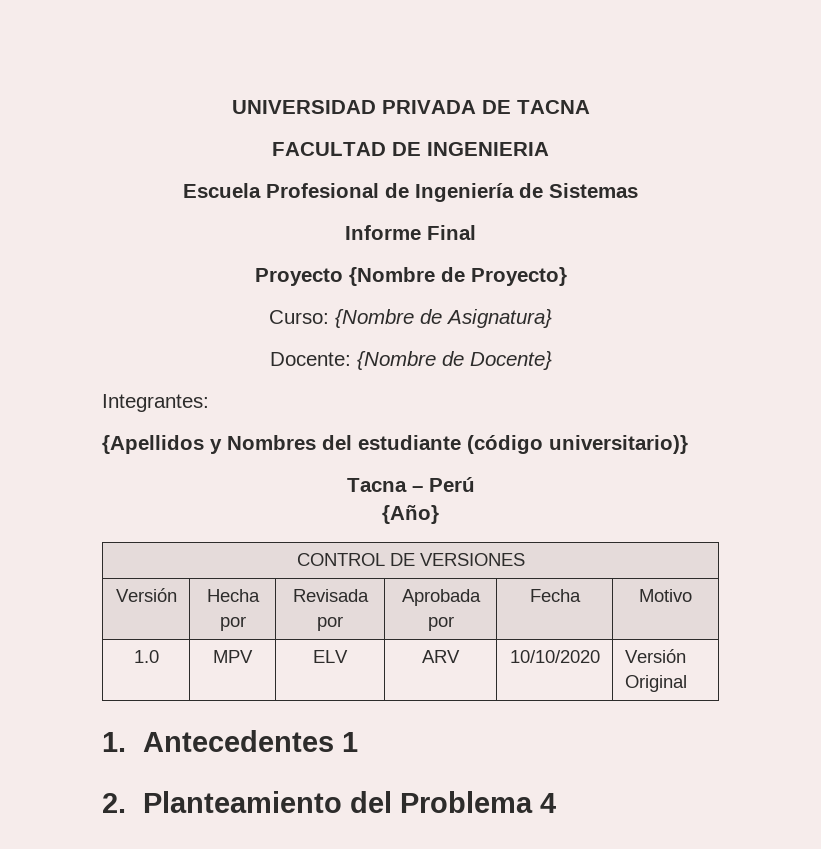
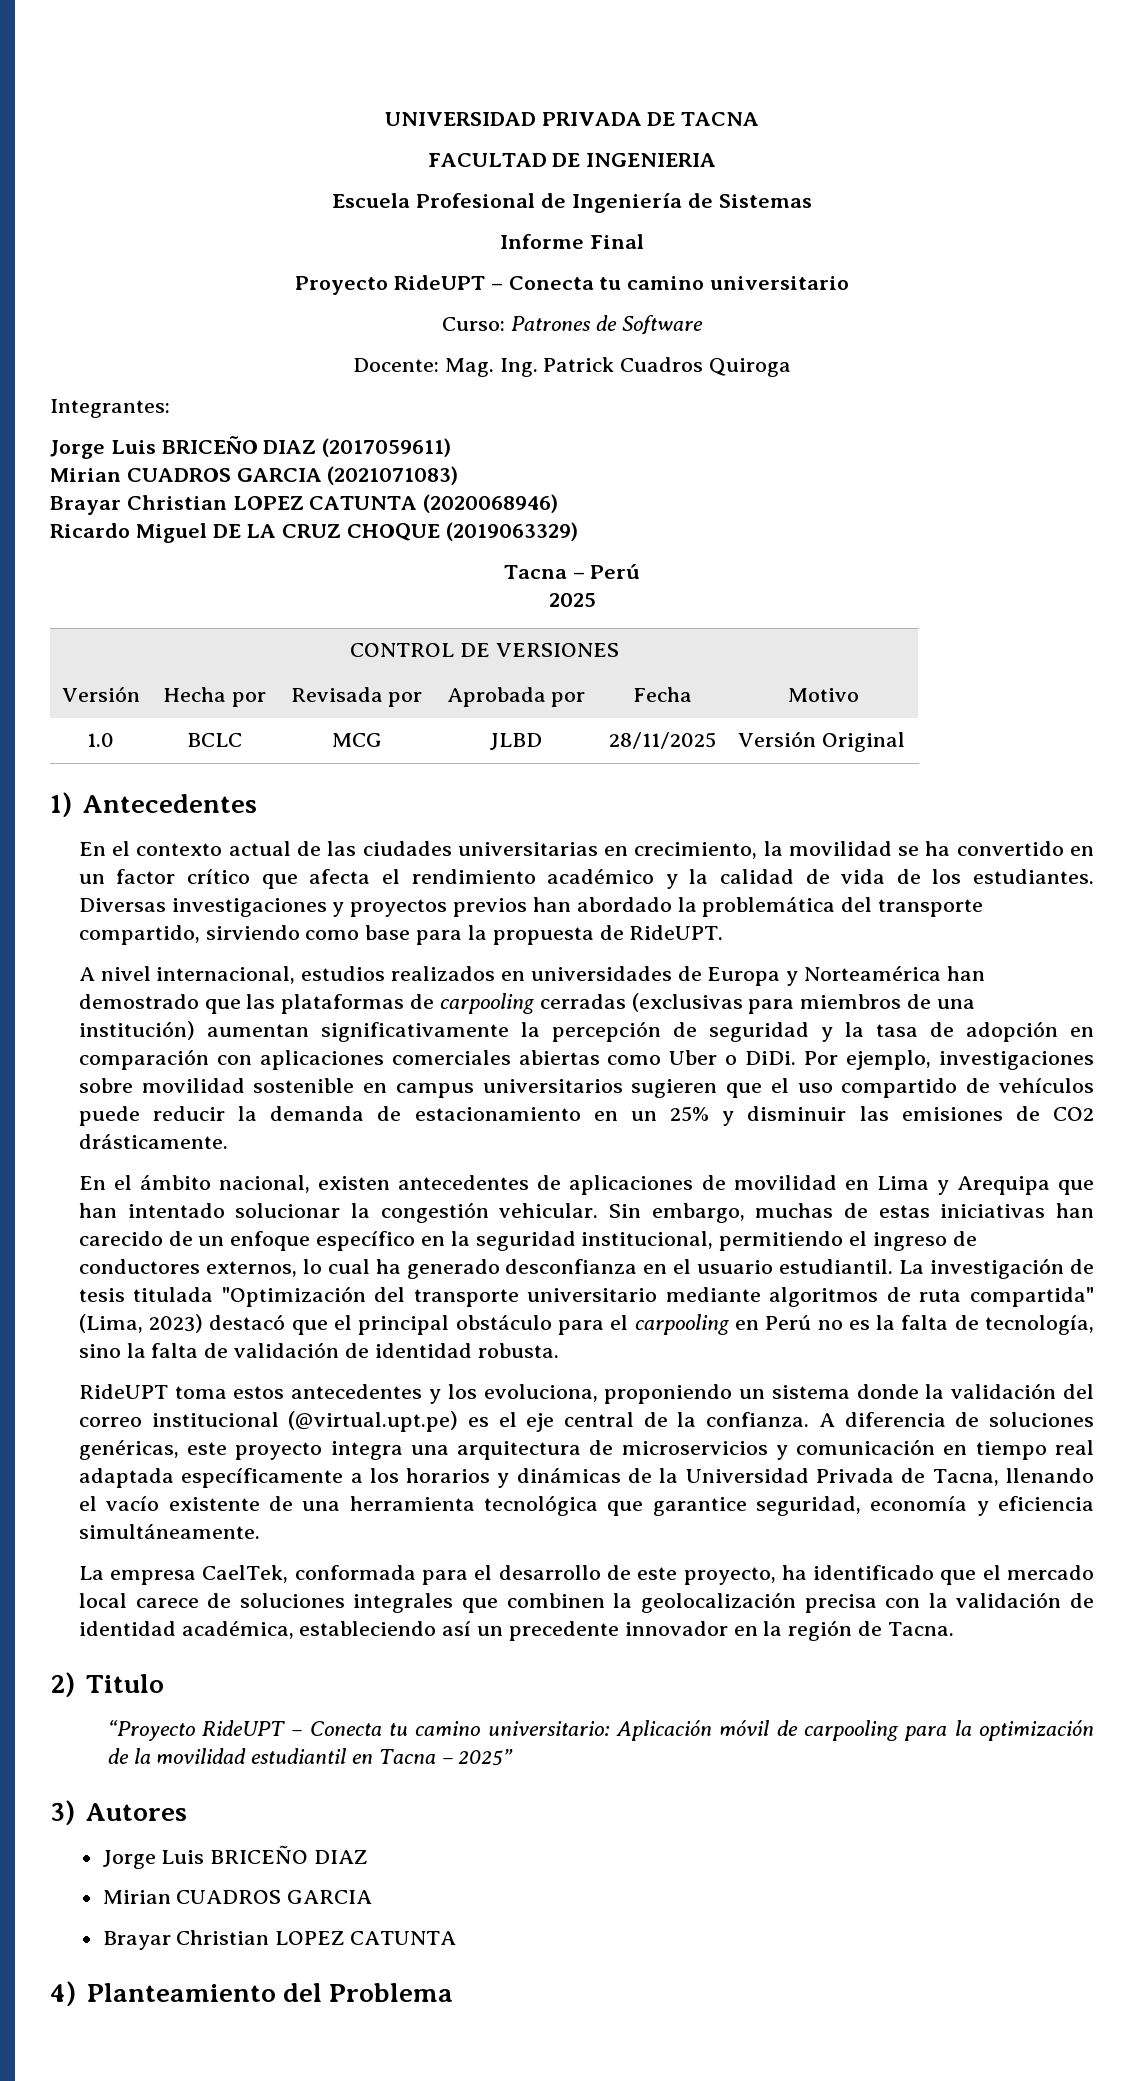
- Proyecto {Nombre de Proyecto}
- Curso: {Nombre de Asignatura}
- Docente: {Nombre de Docente}
+ Proyecto RideUPT – Conecta tu camino universitario
+ Curso: Patrones de Software
+ Docente: Mag. Ing. Patrick Cuadros Quiroga
  Integrantes:
- {Apellidos y Nombres del estudiante (código universitario)}
+ Jorge Luis BRICEÑO DIAZ (2017059611)
+ Mirian CUADROS GARCIA (2021071083)
+ Brayar Christian LOPEZ CATUNTA (2020068946)
+ Ricardo Miguel DE LA CRUZ CHOQUE (2019063329)
- {Año}
+ 2025
- 1.0 | MPV | ELV | ARV | 10/10/2020 | Versión Original
+ 1.0 | BCLC | MCG | JLBD | 28/11/2025 | Versión Original
- 1. Antecedentes 1
- 2. Planteamiento del Problema 4
+ 1) Antecedentes
+ En el contexto actual de las ciudades universitarias en crecimiento, la movilidad se ha convertido en un factor crítico que afecta el rendimiento académico y la calidad de vida de los estudiantes. Diversas investigaciones y proyectos previos han abordado la problemática del transporte compartido, sirviendo como base para la propuesta de RideUPT.
+ A nivel internacional, estudios realizados en universidades de Europa y Norteamérica han demostrado que las plataformas de carpooling cerradas (exclusivas para miembros de una institución) aumentan significativamente la percepción de seguridad y la tasa de adopción en comparación con aplicaciones comerciales abiertas como Uber o DiDi. Por ejemplo, investigaciones sobre movilidad sostenible en campus universitarios sugieren que el uso compartido de vehículos puede reducir la demanda de estacionamiento en un 25% y disminuir las emisiones de CO2 drásticamente.
+ En el ámbito nacional, existen antecedentes de aplicaciones de movilidad en Lima y Arequipa que han intentado solucionar la congestión vehicular. Sin embargo, muchas de estas iniciativas han carecido de un enfoque específico en la seguridad institucional, permitiendo el ingreso de conductores externos, lo cual ha generado desconfianza en el usuario estudiantil. La investigación de tesis titulada "Optimización del transporte universitario mediante algoritmos de ruta compartida" (Lima, 2023) destacó que el principal obstáculo para el carpooling en Perú no es la falta de tecnología, sino la falta de validación de identidad robusta.
+ RideUPT toma estos antecedentes y los evoluciona, proponiendo un sistema donde la validación del correo institucional (@virtual.upt.pe) es el eje central de la confianza. A diferencia de soluciones genéricas, este proyecto integra una arquitectura de microservicios y comunicación en tiempo real adaptada específicamente a los horarios y dinámicas de la Universidad Privada de Tacna, llenando el vacío existente de una herramienta tecnológica que garantice seguridad, economía y eficiencia simultáneamente.
+ La empresa CaelTek, conformada para el desarrollo de este proyecto, ha identificado que el mercado local carece de soluciones integrales que combinen la geolocalización precisa con la validación de identidad académica, estableciendo así un precedente innovador en la región de Tacna.
+ 2) Titulo
+ “Proyecto RideUPT – Conecta tu camino universitario: Aplicación móvil de carpooling para la optimización de la movilidad estudiantil en Tacna – 2025”
+ 3) Autores
+ Jorge Luis BRICEÑO DIAZ
+ Mirian CUADROS GARCIA
+ Brayar Christian LOPEZ CATUNTA
+ 4) Planteamiento del Problema

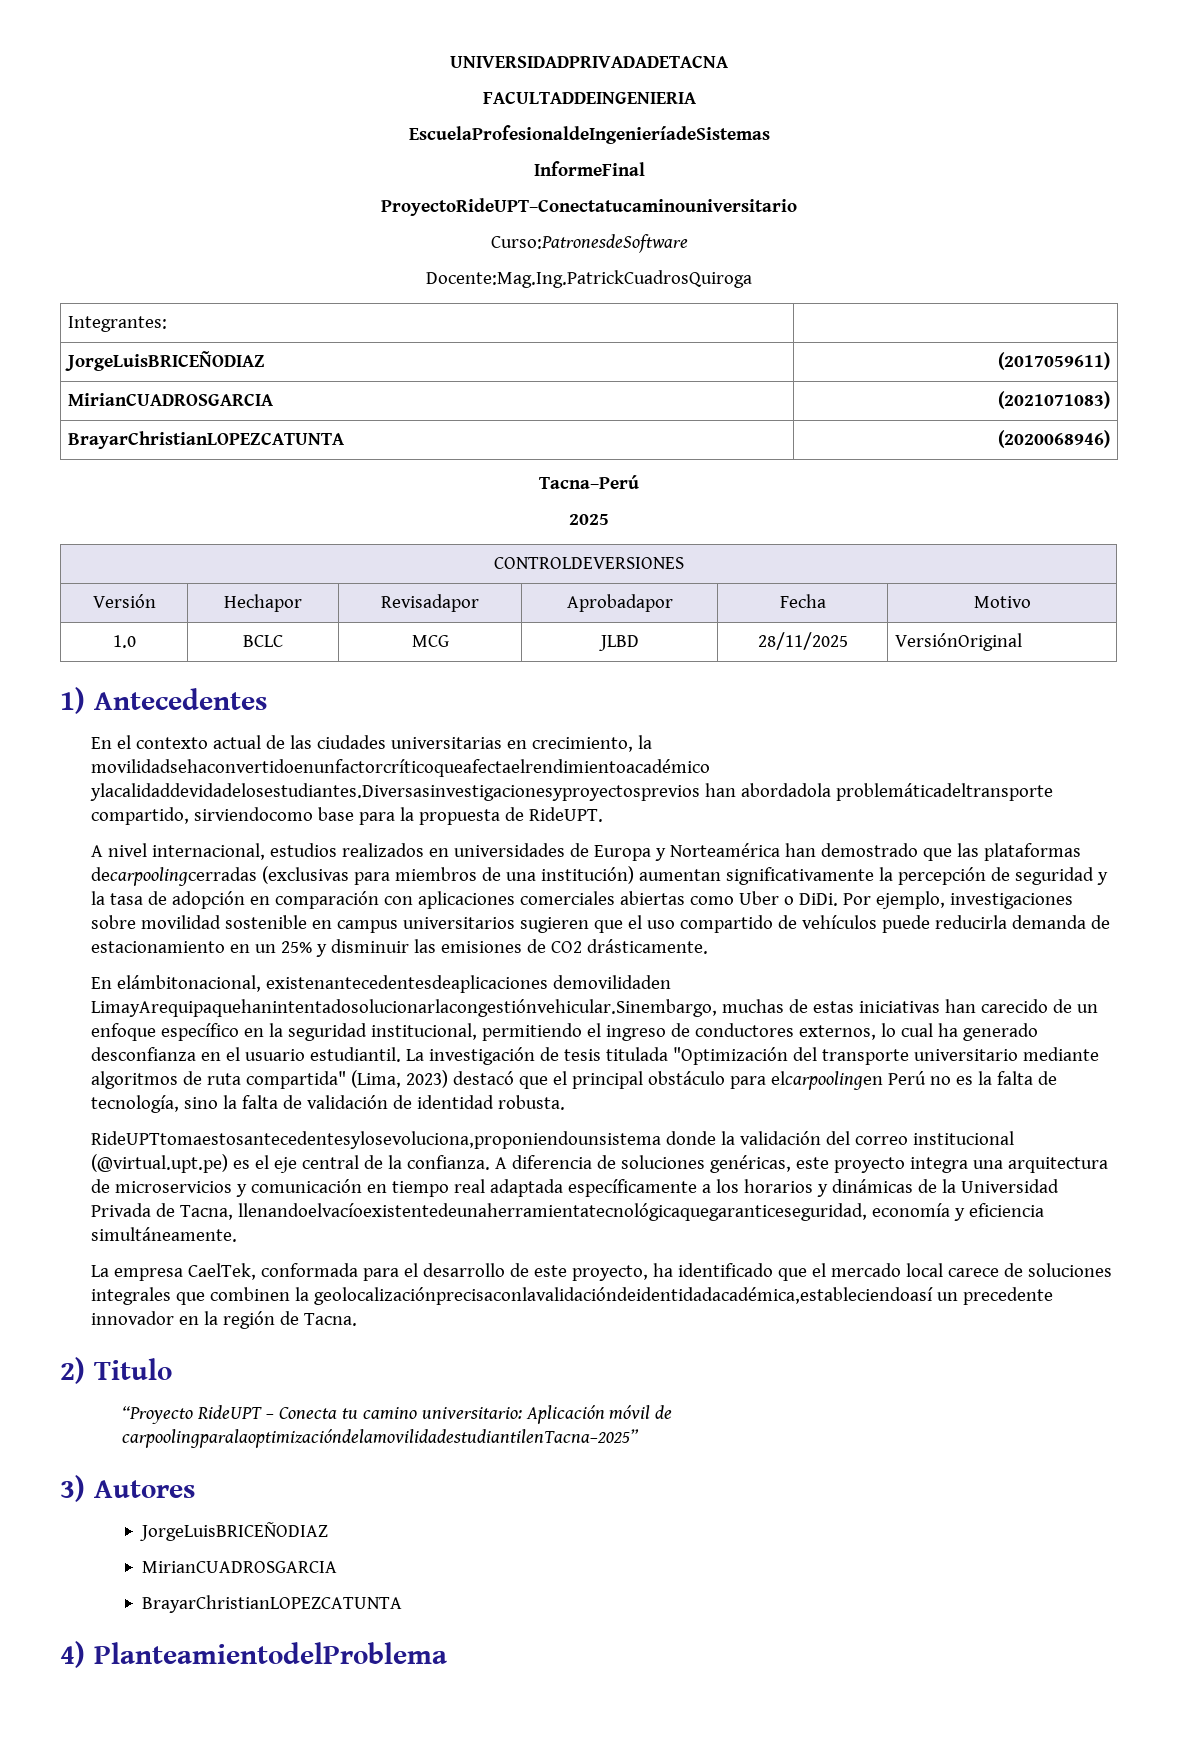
- UNIVERSIDAD PRIVADA DE TACNA
- FACULTAD DE INGENIERIA
- Escuela Profesional de Ingeniería de Sistemas
- Informe Final
- Proyecto RideUPT – Conecta tu camino universitario
- Curso: Patrones de Software
- Docente: Mag. Ing. Patrick Cuadros Quiroga
- Integrantes:
- Jorge Luis BRICEÑO DIAZ (2017059611)
- Mirian CUADROS GARCIA (2021071083)
- Brayar Christian LOPEZ CATUNTA (2020068946)
- Ricardo Miguel DE LA CRUZ CHOQUE (2019063329)
- Tacna – Perú
+ UNIVERSIDADPRIVADADETACNA
+ FACULTADDEINGENIERIA
+ EscuelaProfesionaldeIngenieríadeSistemas
+ InformeFinal
+ ProyectoRideUPT–Conectatucaminouniversitario
+ Curso:PatronesdeSoftware
+ Docente:Mag.Ing.PatrickCuadrosQuiroga
+ Integrantes: |
+ JorgeLuisBRICEÑODIAZ | (2017059611)
+ MirianCUADROSGARCIA | (2021071083)
+ BrayarChristianLOPEZCATUNTA | (2020068946)
+ Tacna–Perú
  2025
- CONTROL DE VERSIONES
- Versión | Hecha por | Revisada por | Aprobada por | Fecha | Motivo
+ CONTROLDEVERSIONES
+ Versión | Hechapor | Revisadapor | Aprobadapor | Fecha | Motivo
- 1.0 | BCLC | MCG | JLBD | 28/11/2025 | Versión Original
+ 1.0 | BCLC | MCG | JLBD | 28/11/2025 | VersiónOriginal
- En el contexto actual de las ciudades universitarias en crecimiento, la movilidad se ha convertido en un factor crítico que afecta el rendimiento académico y la calidad de vida de los estudiantes. Diversas investigaciones y proyectos previos han abordado la problemática del transporte compartido, sirviendo como base para la propuesta de RideUPT.
+ En el contexto actual de las ciudades universitarias en crecimiento, la movilidadsehaconvertidoenunfactorcríticoqueafectaelrendimientoacadémico ylacalidaddevidadelosestudiantes.Diversasinvestigacionesyproyectosprevios han abordadola problemáticadeltransporte compartido, sirviendocomo base para la propuesta de RideUPT.
- A nivel internacional, estudios realizados en universidades de Europa y Norteamérica han demostrado que las plataformas de carpooling cerradas (exclusivas para miembros de una institución) aumentan significativamente la percepción de seguridad y la tasa de adopción en comparación con aplicaciones comerciales abiertas como Uber o DiDi.
+ A nivel internacional, estudios realizados en universidades de Europa y Norteamérica han demostrado que las plataformas decarpoolingcerradas (exclusivas para miembros de una institución) aumentan significativamente la percepción de seguridad y la tasa de adopción en comparación con aplicaciones comerciales abiertas como Uber o DiDi.
- Por ejemplo, investigaciones sobre movilidad sostenible en campus universitarios sugieren que el uso compartido de vehículos puede reducir la demanda de estacionamiento en un 25% y disminuir las emisiones de CO2 drásticamente.
+ Por ejemplo, investigaciones sobre movilidad sostenible en campus universitarios sugieren que el uso compartido de vehículos puede reducirla demanda de estacionamiento en un 25% y disminuir las emisiones de CO2 drásticamente.
- En el ámbito nacional, existen antecedentes de aplicaciones de movilidad en Lima y Arequipa que han intentado solucionar la congestión vehicular. Sin embargo, muchas de estas iniciativas han carecido de un enfoque específico en la seguridad institucional, permitiendo el ingreso de conductores externos, lo cual ha generado desconfianza en el usuario estudiantil.
+ En elámbitonacional, existenantecedentesdeaplicaciones demovilidaden LimayArequipaquehanintentadosolucionarlacongestiónvehicular.Sinembargo, muchas de estas iniciativas han carecido de un enfoque específico en la seguridad institucional, permitiendo el ingreso de conductores externos, lo cual ha generado desconfianza en el usuario estudiantil.
- La investigación de tesis titulada "Optimización del transporte universitario mediante algoritmos de ruta compartida" (Lima, 2023) destacó que el principal obstáculo para el carpooling en Perú no es la falta de tecnología, sino la falta de validación de identidad robusta.
+ La investigación de tesis titulada "Optimización del transporte universitario mediante algoritmos de ruta compartida" (Lima, 2023) destacó que el principal obstáculo para elcarpoolingen Perú no es la falta de tecnología, sino la falta de validación de identidad robusta.
- RideUPT toma estos antecedentes y los evoluciona, proponiendo un sistema donde la validación del correo institucional (@virtual.upt.pe) es el eje central de la confianza.
+ RideUPTtomaestosantecedentesylosevoluciona,proponiendounsistema donde la validación del correo institucional (@virtual.upt.pe) es el eje central de la confianza.
- A diferencia de soluciones genéricas, este proyecto integra una arquitectura de microservicios y comunicación en tiempo real adaptada específicamente a los horarios y dinámicas de la Universidad Privada de Tacna, llenando el vacío existente de una herramienta tecnológica que garantice seguridad, economía y eficiencia simultáneamente.
+ A diferencia de soluciones genéricas, este proyecto integra una arquitectura de microservicios y comunicación en tiempo real adaptada específicamente a los horarios y dinámicas de la Universidad Privada de Tacna, llenandoelvacíoexistentedeunaherramientatecnológicaquegaranticeseguridad, economía y eficiencia simultáneamente.
- La empresa CaelTek, conformada para el desarrollo de este proyecto, ha identificado que el mercado local carece de soluciones integrales que combinen la geolocalización precisa con la validación de identidad académica, estableciendo así un precedente innovador en la región de Tacna.
+ La empresa CaelTek, conformada para el desarrollo de este proyecto, ha identificado que el mercado local carece de soluciones integrales que combinen la geolocalizaciónprecisaconlavalidacióndeidentidadacadémica,estableciendoasí un precedente innovador en la región de Tacna.
- “Proyecto RideUPT – Conecta tu camino universitario: Aplicación móvil de carpooling para la optimización de la movilidad estudiantil en Tacna – 2025”
+ “Proyecto RideUPT – Conecta tu camino universitario: Aplicación móvil de carpoolingparalaoptimizacióndelamovilidadestudiantilenTacna–2025”
  3) Autores
- Jorge Luis BRICEÑO DIAZ
- Mirian CUADROS GARCIA
- Brayar Christian LOPEZ CATUNTA
- 4) Planteamiento del Problema
+ JorgeLuisBRICEÑODIAZ
+ MirianCUADROSGARCIA
+ BrayarChristianLOPEZCATUNTA
+ 4) PlanteamientodelProblema

